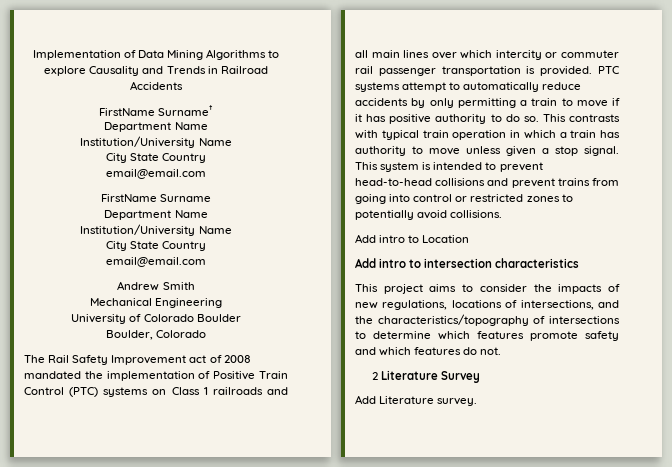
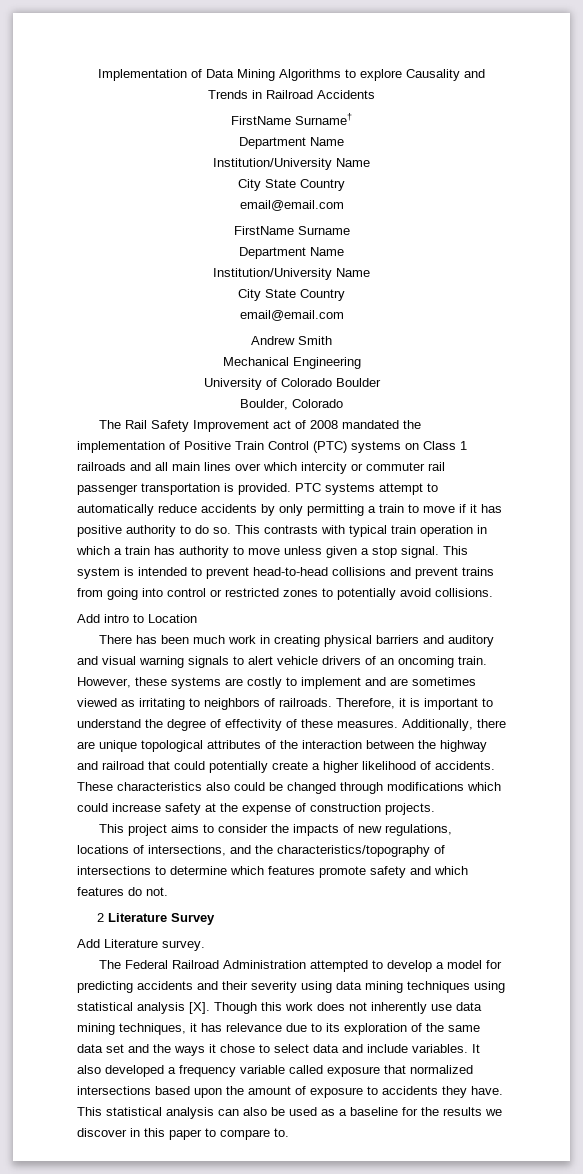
- Add intro to intersection characteristics
+ There has been much work in creating physical barriers and auditory and visual warning signals to alert vehicle drivers of an oncoming train. However, these systems are costly to implement and are sometimes viewed as irritating to neighbors of railroads. Therefore, it is important to understand the degree of effectivity of these measures. Additionally, there are unique topological attributes of the interaction between the highway and railroad that could potentially create a higher likelihood of accidents. These characteristics also could be changed through modifications which could increase safety at the expense of construction projects.
+ The Federal Railroad Administration attempted to develop a model for predicting accidents and their severity using data mining techniques using statistical analysis [X]. Though this work does not inherently use data mining techniques, it has relevance due to its exploration of the same data set and the ways it chose to select data and include variables. It also developed a frequency variable called exposure that normalized intersections based upon the amount of exposure to accidents they have. This statistical analysis can also be used as a baseline for the results we discover in this paper to compare to.

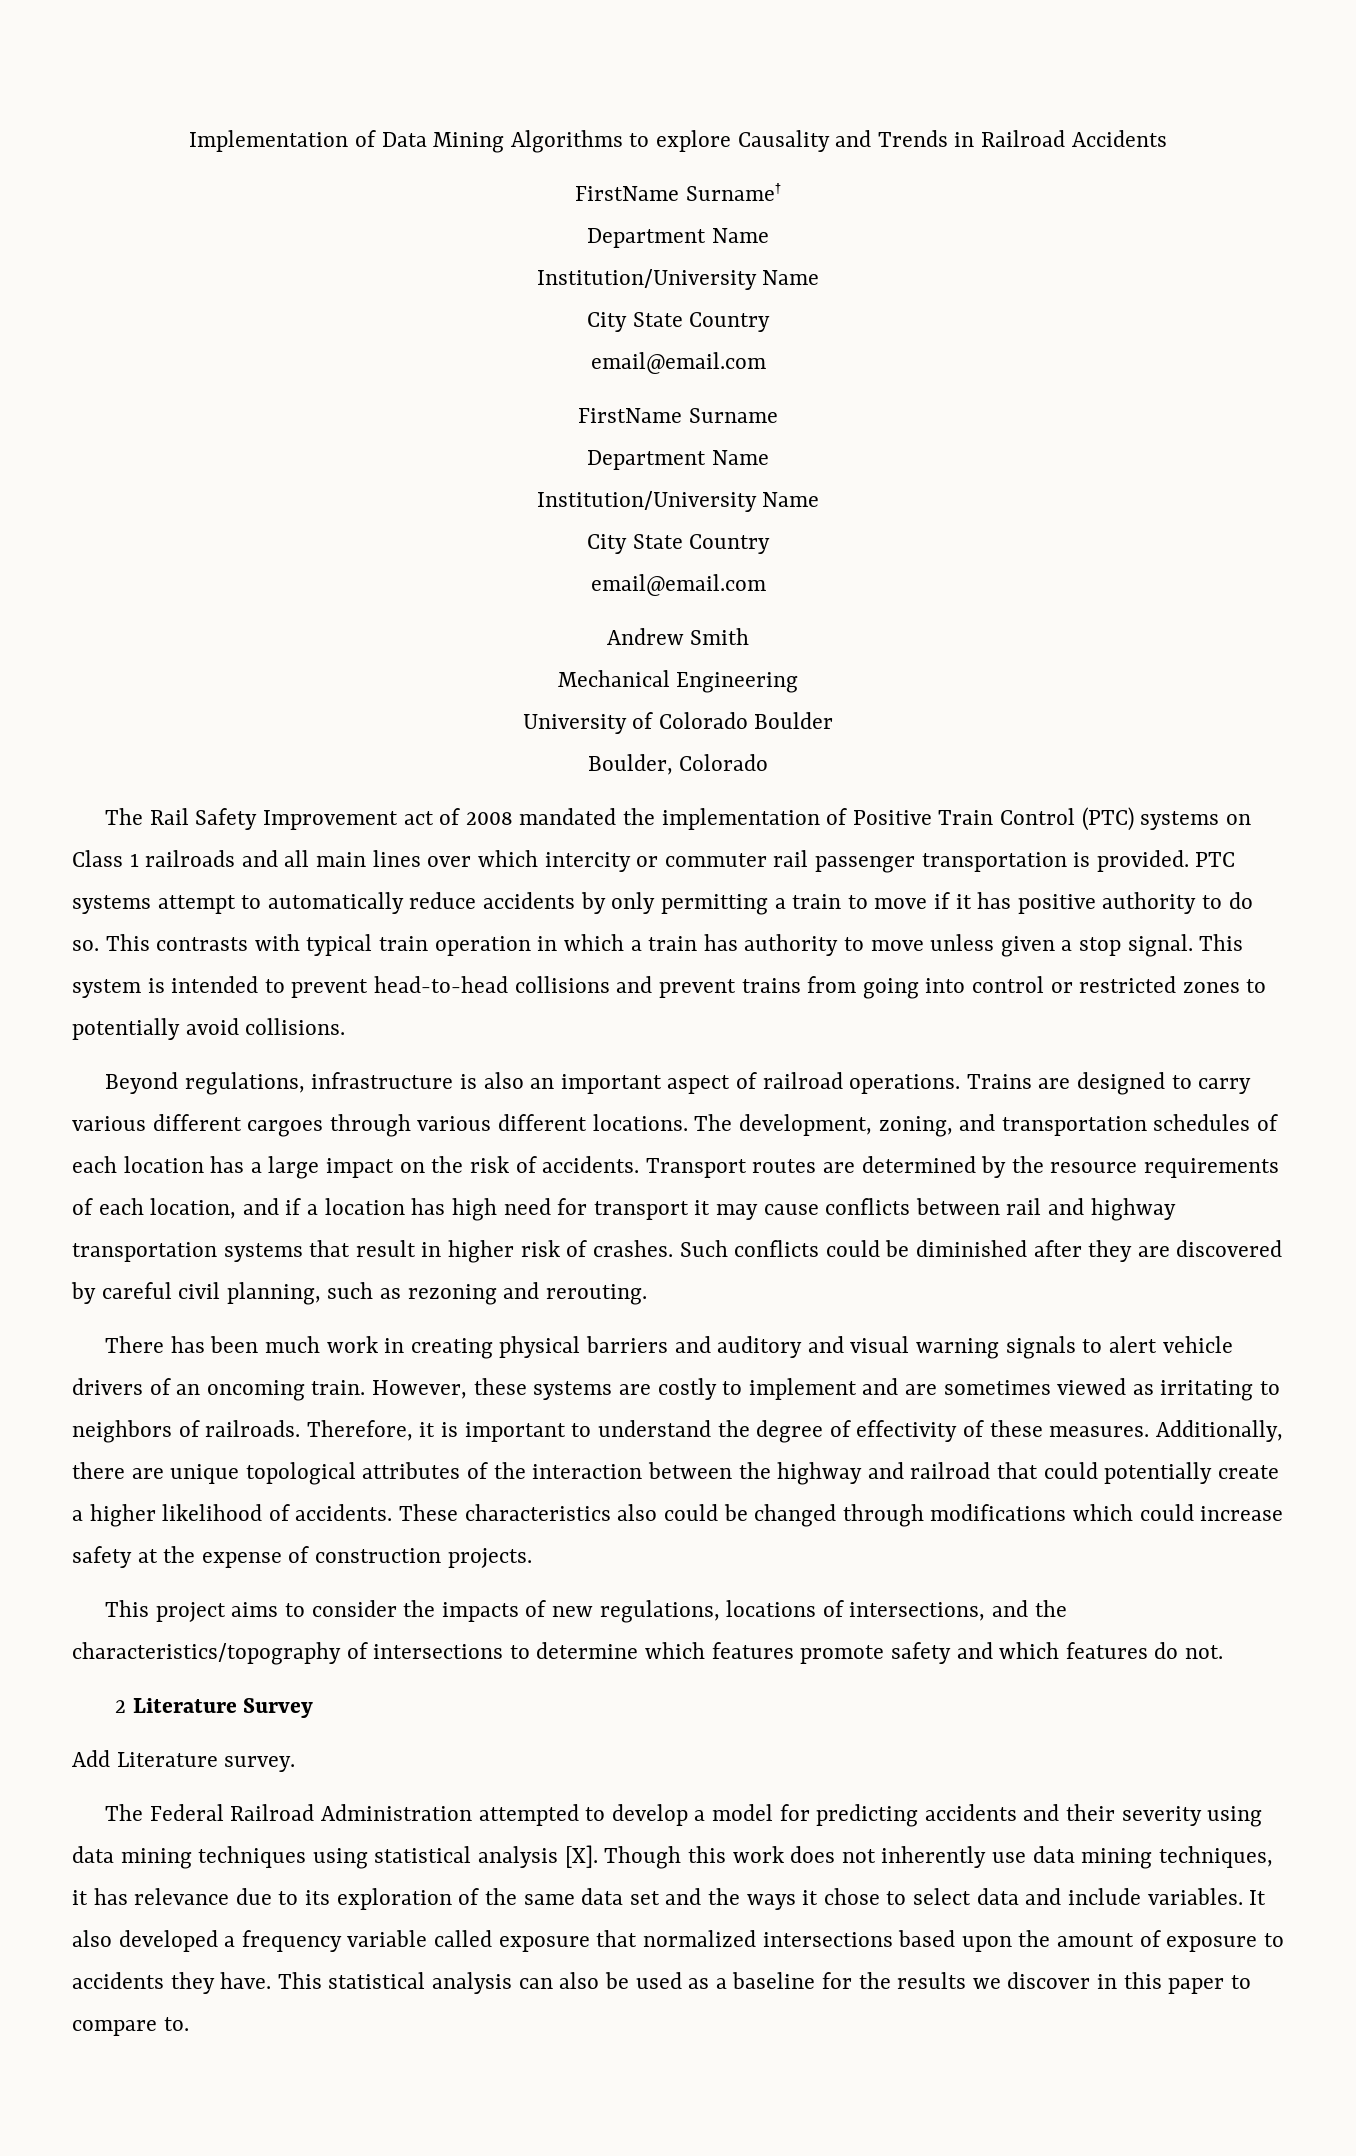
- Add intro to Location
+ Beyond regulations, infrastructure is also an important aspect of railroad operations. Trains are designed to carry various different cargoes through various different locations. The development, zoning, and transportation schedules of each location has a large impact on the risk of accidents. Transport routes are determined by the resource requirements of each location, and if a location has high need for transport it may cause conflicts between rail and highway transportation systems that result in higher risk of crashes. Such conflicts could be diminished after they are discovered by careful civil planning, such as rezoning and rerouting.

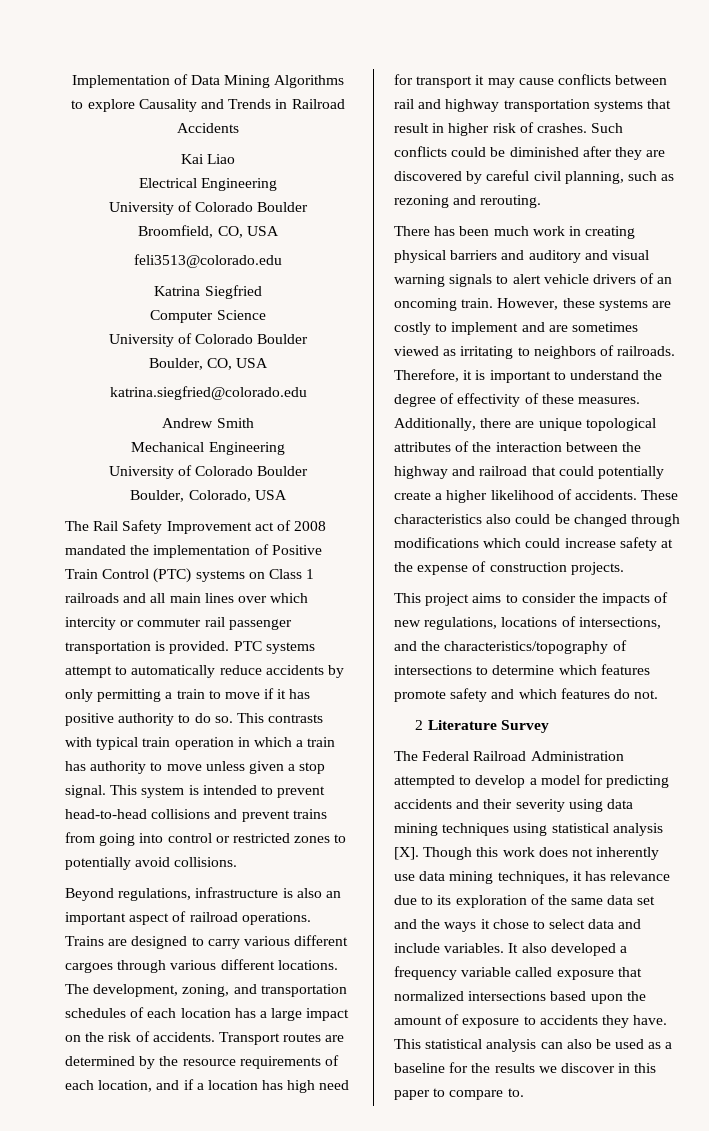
- FirstName Surname†
- Department Name
- Institution/University Name
- City State Country
- email@email.com
- FirstName Surname
- Department Name
- Institution/University Name
- City State Country
- email@email.com
+ Kai Liao
+ Electrical Engineering
+ University of Colorado Boulder
+ Broomfield, CO, USA
+ feli3513@colorado.edu
+ Katrina Siegfried
+ Computer Science
+ University of Colorado Boulder
+ Boulder, CO, USA
+ katrina.siegfried@colorado.edu
- Boulder, Colorado
+ Boulder, Colorado, USA
- Add Literature survey.

